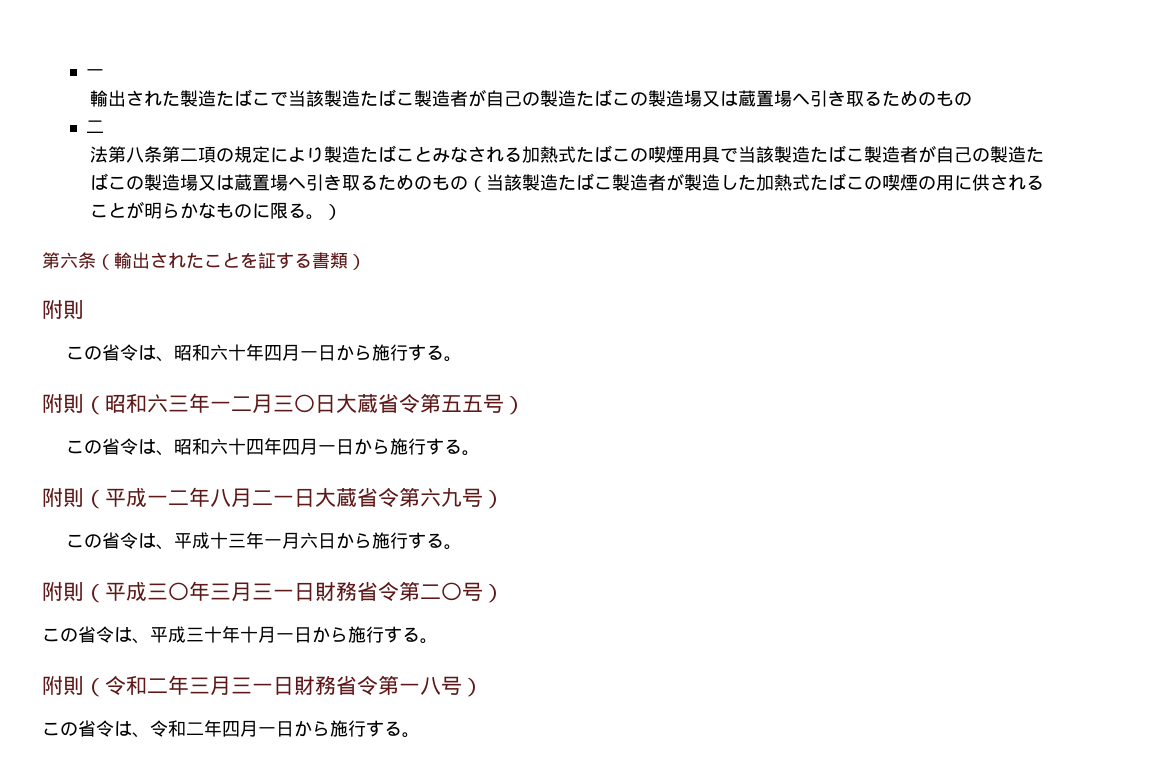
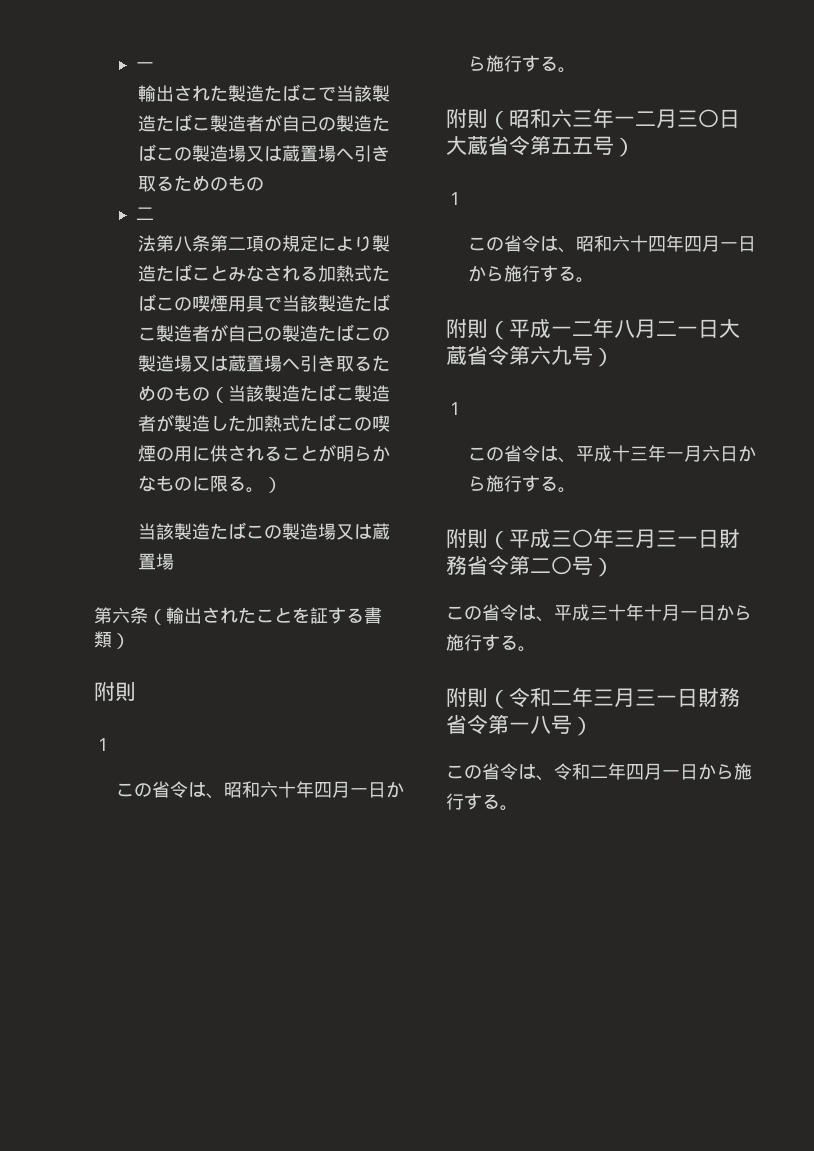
+ 当該製造たばこの製造場又は蔵置場
  第六条（輸出されたことを証する書類）
  附則
+ １
  附則（昭和六三年一二月三〇日大蔵省令第五五号）
+ １
  附則（平成一二年八月二一日大蔵省令第六九号）
+ １

